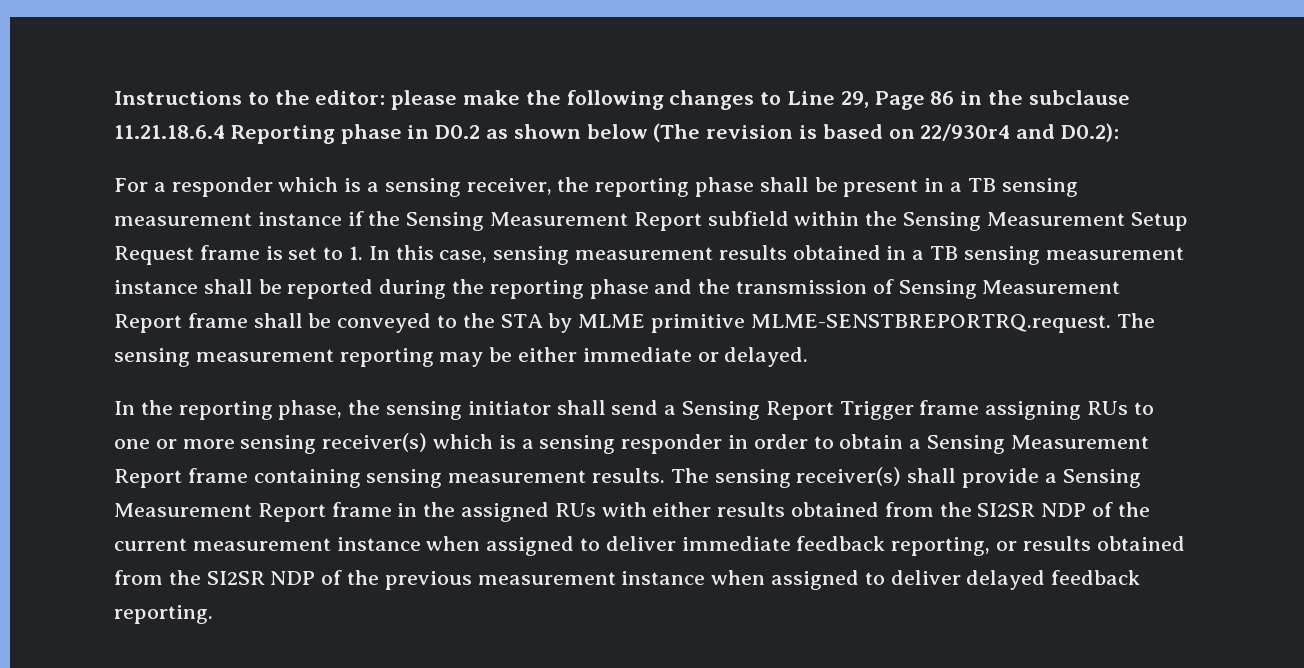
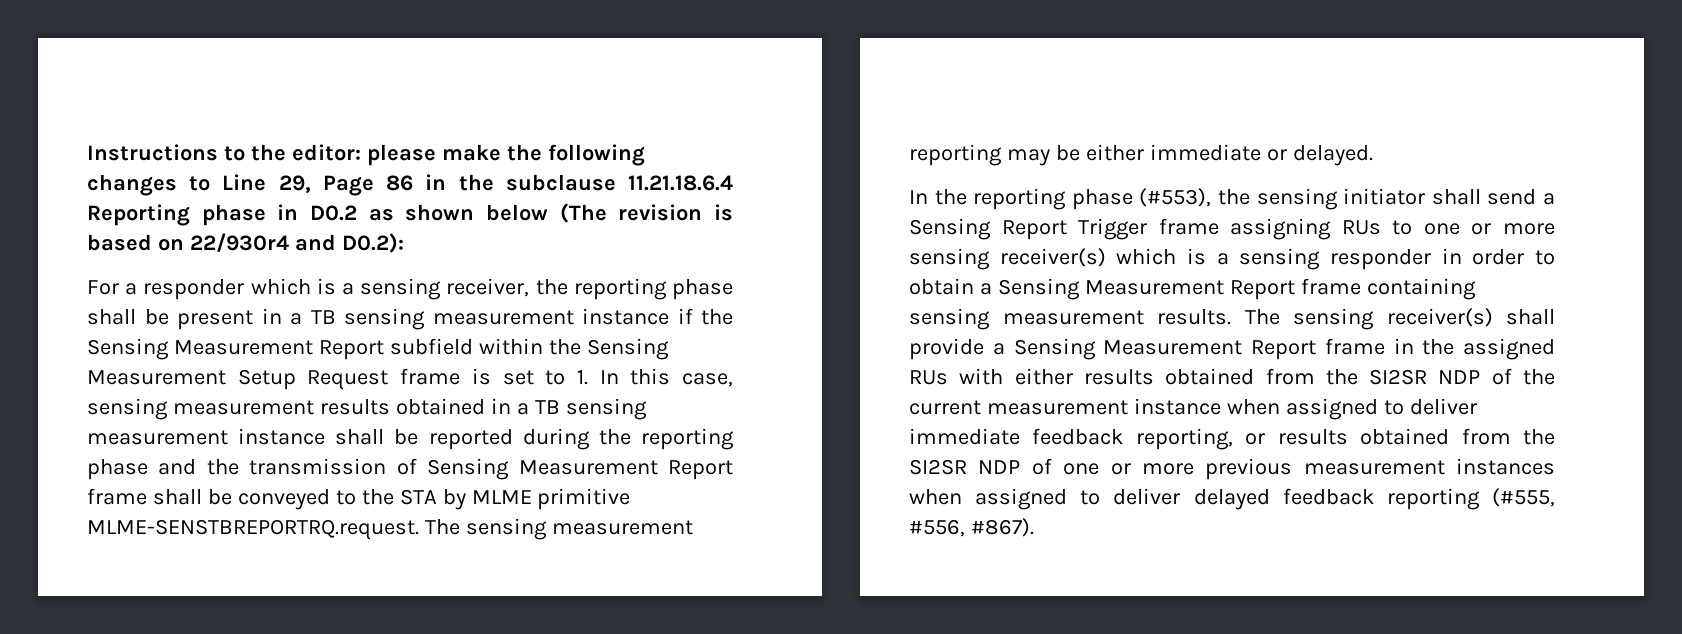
- In the reporting phase, the sensing initiator shall send a Sensing Report Trigger frame assigning RUs to one or more sensing receiver(s) which is a sensing responder in order to obtain a Sensing Measurement Report frame containing sensing measurement results.
+ In the reporting phase (#553), the sensing initiator shall send a Sensing Report Trigger frame assigning RUs to one or more sensing receiver(s) which is a sensing responder in order to obtain a Sensing Measurement Report frame containing sensing measurement results.
- The sensing receiver(s) shall provide a Sensing Measurement Report frame in the assigned RUs with either results obtained from the SI2SR NDP of the current measurement instance when assigned to deliver immediate feedback reporting, or results obtained from the SI2SR NDP of the previous measurement instance when assigned to deliver delayed feedback reporting.
+ The sensing receiver(s) shall provide a Sensing Measurement Report frame in the assigned RUs with either results obtained from the SI2SR NDP of the current measurement instance when assigned to deliver immediate feedback reporting, or results obtained from the SI2SR NDP of one or more previous measurement instances when assigned to deliver delayed feedback reporting (#555, #556, #867).

